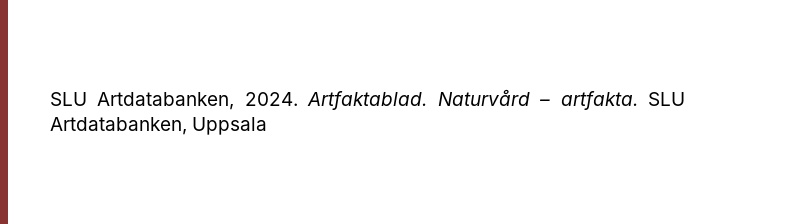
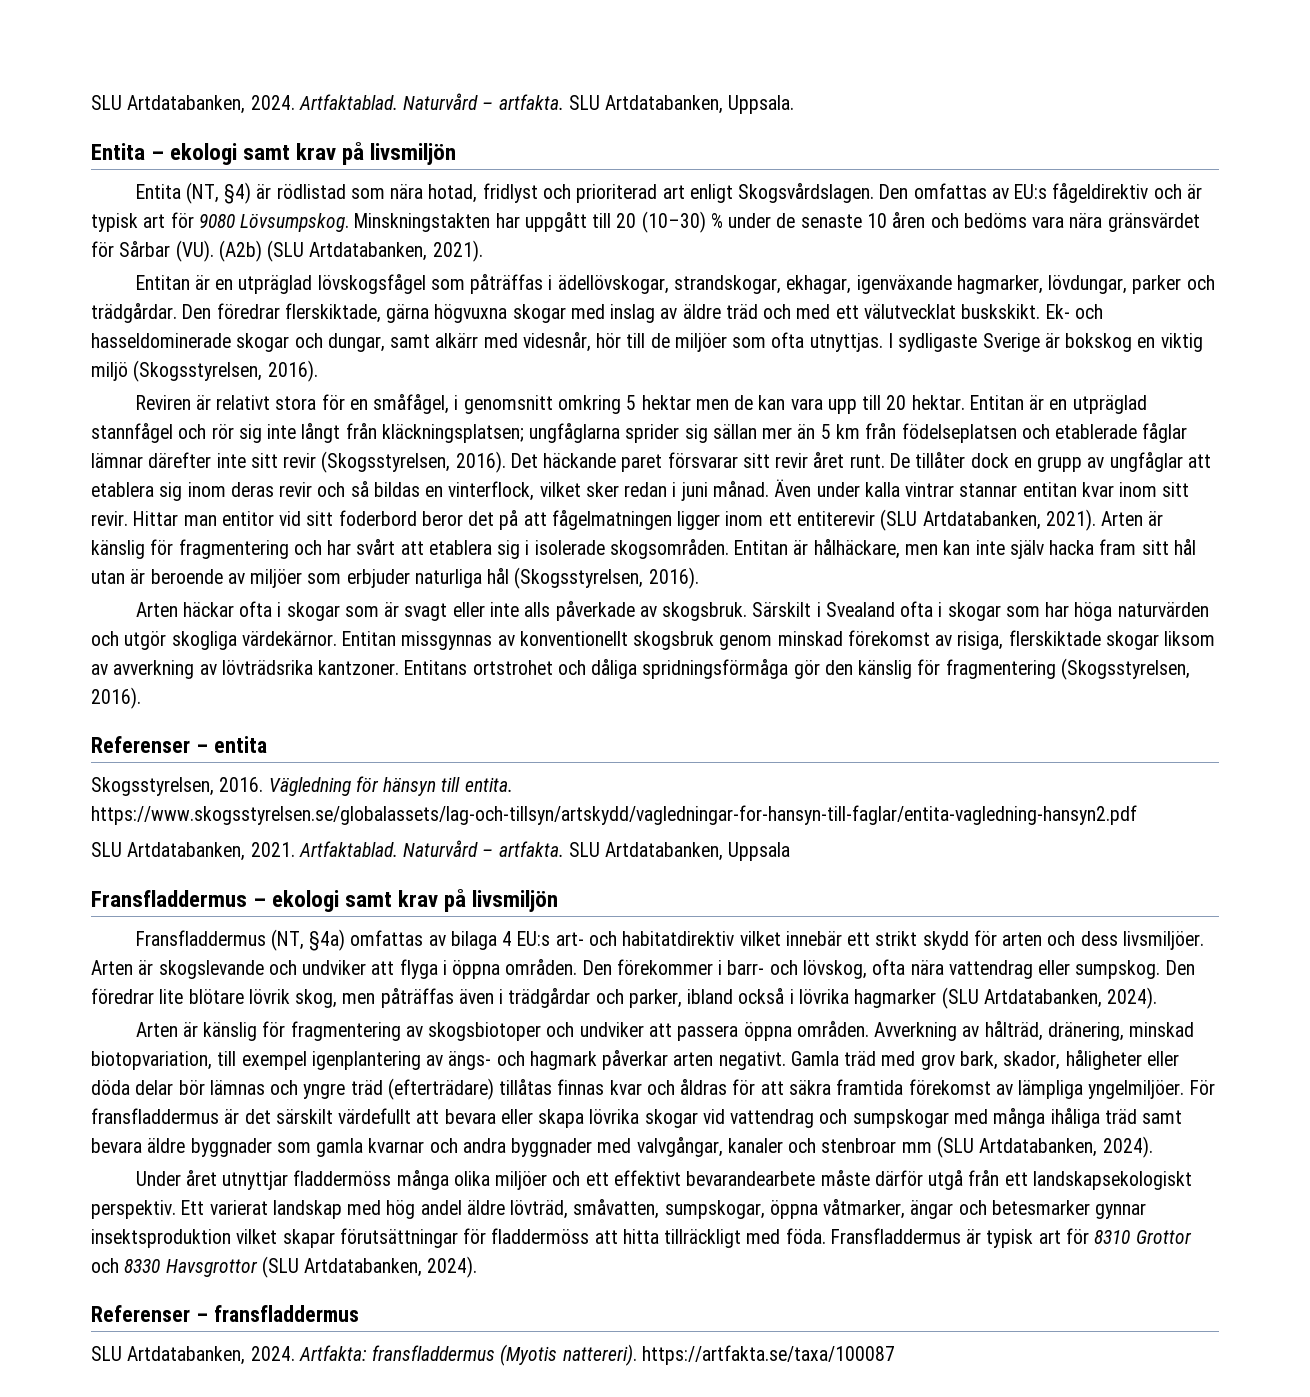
- SLU Artdatabanken, Uppsala
+ SLU Artdatabanken, Uppsala.
+ Entita – ekologi samt krav på livsmiljön
+ Entita (NT, §4) är rödlistad som nära hotad, fridlyst och prioriterad art enligt Skogsvårdslagen. Den omfattas av EU:s fågeldirektiv och är typisk art för 9080 Lövsumpskog. Minskningstakten har uppgått till 20 (10–30) % under de senaste 10 åren och bedöms vara nära gränsvärdet för Sårbar (VU). (A2b) (SLU Artdatabanken, 2021).
+ Entitan är en utpräglad lövskogsfågel som påträffas i ädellövskogar, strandskogar, ekhagar, igenväxande hagmarker, lövdungar, parker och trädgårdar. Den föredrar flerskiktade, gärna högvuxna skogar med inslag av äldre träd och med ett välutvecklat buskskikt. Ek- och hasseldominerade skogar och dungar, samt alkärr med videsnår, hör till de miljöer som ofta utnyttjas. I sydligaste Sverige är bokskog en viktig miljö (Skogsstyrelsen, 2016).
+ Reviren är relativt stora för en småfågel, i genomsnitt omkring 5 hektar men de kan vara upp till 20 hektar. Entitan är en utpräglad stannfågel och rör sig inte långt från kläckningsplatsen; ungfåglarna sprider sig sällan mer än 5 km från födelseplatsen och etablerade fåglar lämnar därefter inte sitt revir (Skogsstyrelsen, 2016). Det häckande paret försvarar sitt revir året runt. De tillåter dock en grupp av ungfåglar att etablera sig inom deras revir och så bildas en vinterflock, vilket sker redan i juni månad. Även under kalla vintrar stannar entitan kvar inom sitt revir. Hittar man entitor vid sitt foderbord beror det på att fågelmatningen ligger inom ett entiterevir (SLU Artdatabanken, 2021). Arten är känslig för fragmentering och har svårt att etablera sig i isolerade skogsområden. Entitan är hålhäckare, men kan inte själv hacka fram sitt hål utan är beroende av miljöer som erbjuder naturliga hål (Skogsstyrelsen, 2016).
+ Arten häckar ofta i skogar som är svagt eller inte alls påverkade av skogsbruk. Särskilt i Svealand ofta i skogar som har höga naturvärden och utgör skogliga värdekärnor. Entitan missgynnas av konventionellt skogsbruk genom minskad förekomst av risiga, flerskiktade skogar liksom av avverkning av lövträdsrika kantzoner. Entitans ortstrohet och dåliga spridningsförmåga gör den känslig för fragmentering (Skogsstyrelsen, 2016).
+ Referenser – entita
+ Skogsstyrelsen, 2016. Vägledning för hänsyn till entita. https://www.skogsstyrelsen.se/globalassets/lag-och-tillsyn/artskydd/vagledningar-for-hansyn-till-faglar/entita-vagledning-hansyn2.pdf
+ SLU Artdatabanken, 2021. Artfaktablad. Naturvård – artfakta. SLU Artdatabanken, Uppsala
+ Fransfladdermus – ekologi samt krav på livsmiljön
+ Fransfladdermus (NT, §4a) omfattas av bilaga 4 EU:s art- och habitatdirektiv vilket innebär ett strikt skydd för arten och dess livsmiljöer. Arten är skogslevande och undviker att flyga i öppna områden. Den förekommer i barr- och lövskog, ofta nära vattendrag eller sumpskog. Den föredrar lite blötare lövrik skog, men påträffas även i trädgårdar och parker, ibland också i lövrika hagmarker (SLU Artdatabanken, 2024).
+ Arten är känslig för fragmentering av skogsbiotoper och undviker att passera öppna områden. Avverkning av hålträd, dränering, minskad biotopvariation, till exempel igenplantering av ängs- och hagmark påverkar arten negativt. Gamla träd med grov bark, skador, håligheter eller döda delar bör lämnas och yngre träd (efterträdare) tillåtas finnas kvar och åldras för att säkra framtida förekomst av lämpliga yngelmiljöer. För fransfladdermus är det särskilt värdefullt att bevara eller skapa lövrika skogar vid vattendrag och sumpskogar med många ihåliga träd samt bevara äldre byggnader som gamla kvarnar och andra byggnader med valvgångar, kanaler och stenbroar mm (SLU Artdatabanken, 2024).
+ Under året utnyttjar fladdermöss många olika miljöer och ett effektivt bevarandearbete måste därför utgå från ett landskapsekologiskt perspektiv. Ett varierat landskap med hög andel äldre lövträd, småvatten, sumpskogar, öppna våtmarker, ängar och betesmarker gynnar insektsproduktion vilket skapar förutsättningar för fladdermöss att hitta tillräckligt med föda. Fransfladdermus är typisk art för 8310 Grottor och 8330 Havsgrottor (SLU Artdatabanken, 2024).
+ Referenser – fransfladdermus
+ SLU Artdatabanken, 2024. Artfakta: fransfladdermus (Myotis nattereri). https://artfakta.se/taxa/100087

